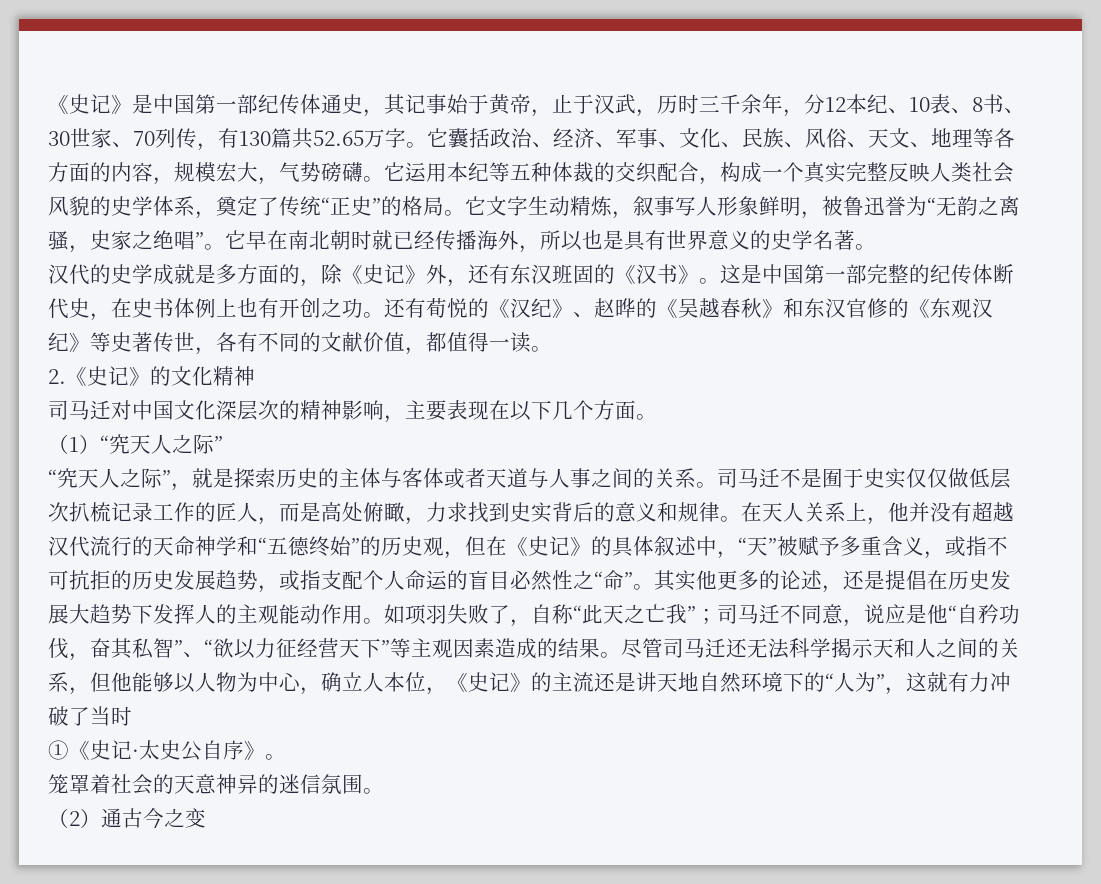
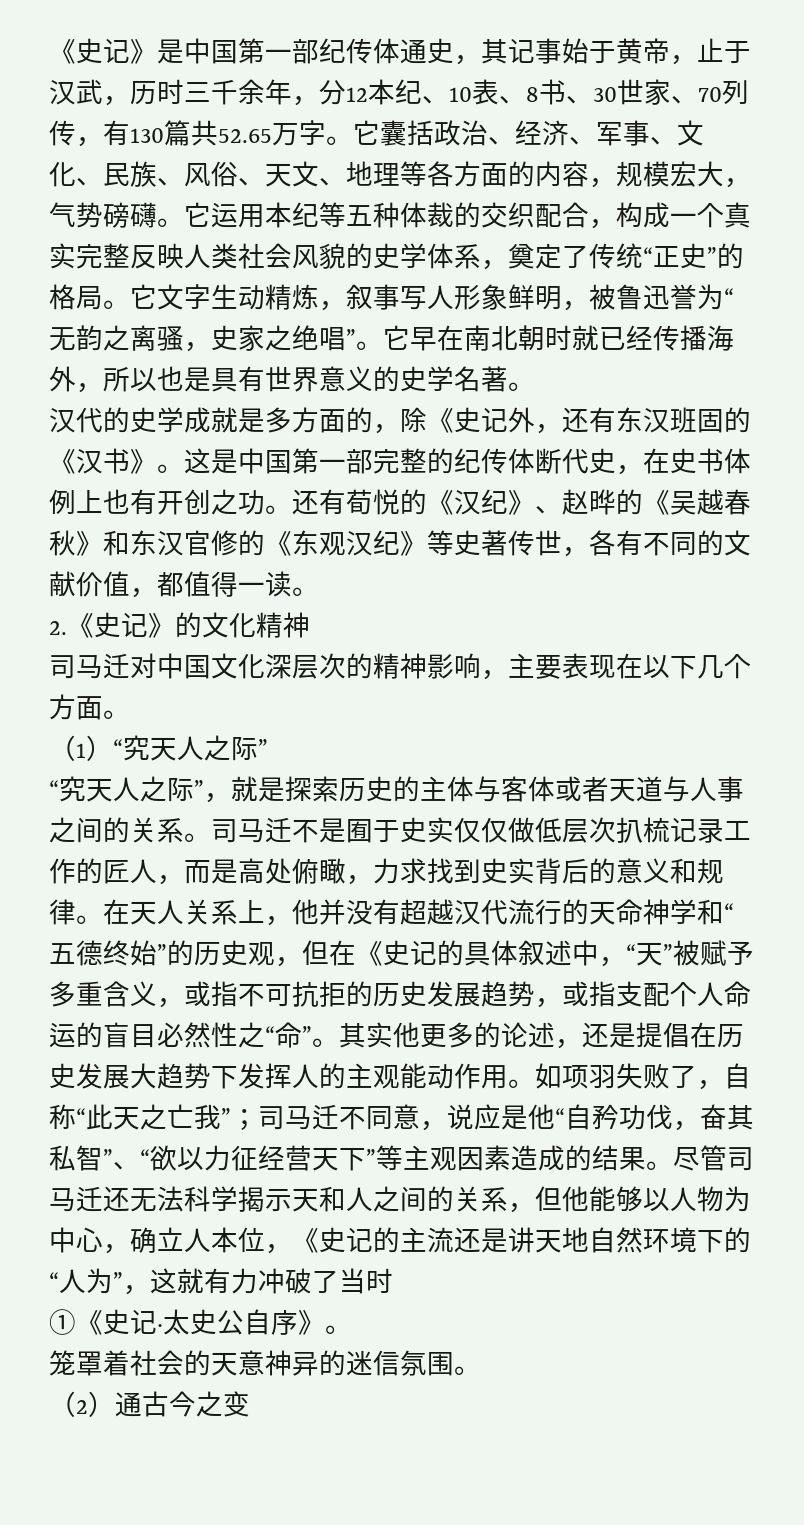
- 汉代的史学成就是多方面的，除《史记》外，还有东汉班固的《汉书》。
+ 汉代的史学成就是多方面的，除《史记外，还有东汉班固的《汉书》。
- 在天人关系上，他并没有超越汉代流行的天命神学和“五德终始”的历史观，但在《史记》的具体叙述中，“天”被赋予多重含义，或指不可抗拒的历史发展趋势，或指支配个人命运的盲目必然性之“命”。
+ 在天人关系上，他并没有超越汉代流行的天命神学和“五德终始”的历史观，但在《史记的具体叙述中，“天”被赋予多重含义，或指不可抗拒的历史发展趋势，或指支配个人命运的盲目必然性之“命”。
- 尽管司马迁还无法科学揭示天和人之间的关系，但他能够以人物为中心，确立人本位，《史记》的主流还是讲天地自然环境下的“人为”，这就有力冲破了当时
+ 尽管司马迁还无法科学揭示天和人之间的关系，但他能够以人物为中心，确立人本位，《史记的主流还是讲天地自然环境下的“人为”，这就有力冲破了当时

